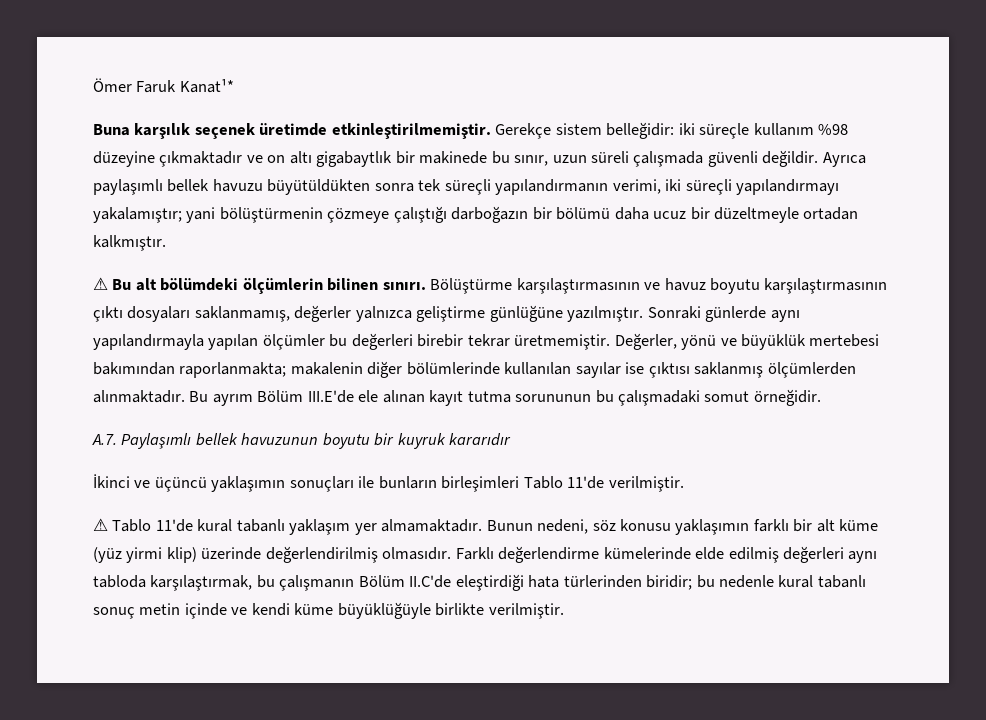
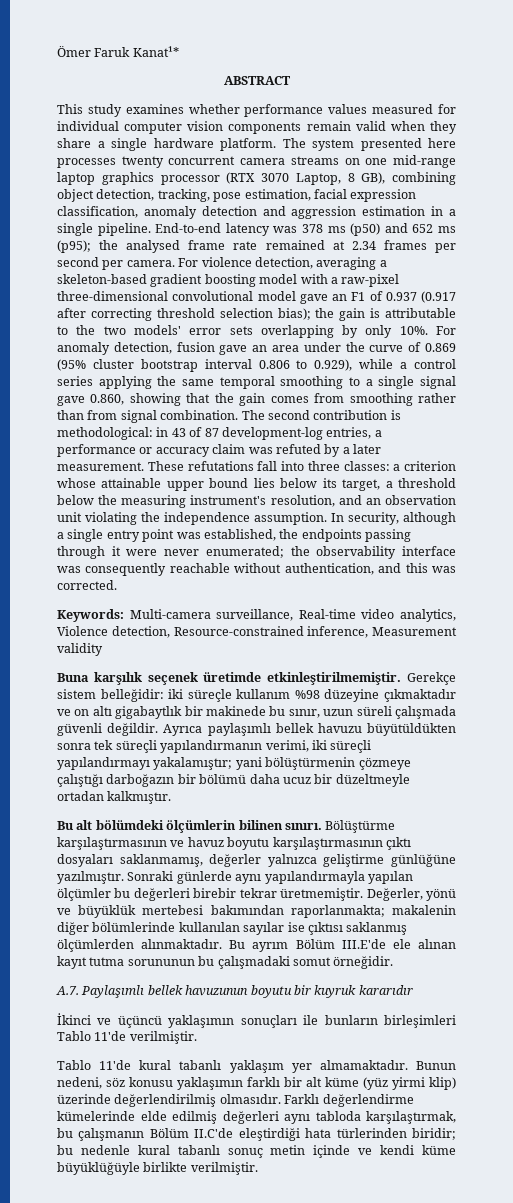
+ ABSTRACT
+ This study examines whether performance values measured for individual computer vision components remain valid when they share a single hardware platform. The system presented here processes twenty concurrent camera streams on one mid-range laptop graphics processor (RTX 3070 Laptop, 8 GB), combining object detection, tracking, pose estimation, facial expression classification, anomaly detection and aggression estimation in a single pipeline. End-to-end latency was 378 ms (p50) and 652 ms (p95); the analysed frame rate remained at 2.34 frames per second per camera. For violence detection, averaging a skeleton-based gradient boosting model with a raw-pixel three-dimensional convolutional model gave an F1 of 0.937 (0.917 after correcting threshold selection bias); the gain is attributable to the two models' error sets overlapping by only 10%. For anomaly detection, fusion gave an area under the curve of 0.869 (95% cluster bootstrap interval 0.806 to 0.929), while a control series applying the same temporal smoothing to a single signal gave 0.860, showing that the gain comes from smoothing rather than from signal combination. The second contribution is methodological: in 43 of 87 development-log entries, a performance or accuracy claim was refuted by a later measurement. These refutations fall into three classes: a criterion whose attainable upper bound lies below its target, a threshold below the measuring instrument's resolution, and an observation unit violating the independence assumption. In security, although a single entry point was established, the endpoints passing through it were never enumerated; the observability interface was consequently reachable without authentication, and this was corrected.
+ Keywords: Multi-camera surveillance, Real-time video analytics, Violence detection, Resource-constrained inference, Measurement validity
- ⚠ Bu alt bölümdeki ölçümlerin bilinen sınırı.
+ Bu alt bölümdeki ölçümlerin bilinen sınırı.
- ⚠ Tablo 11'de kural tabanlı yaklaşım yer almamaktadır.
+ Tablo 11'de kural tabanlı yaklaşım yer almamaktadır.

